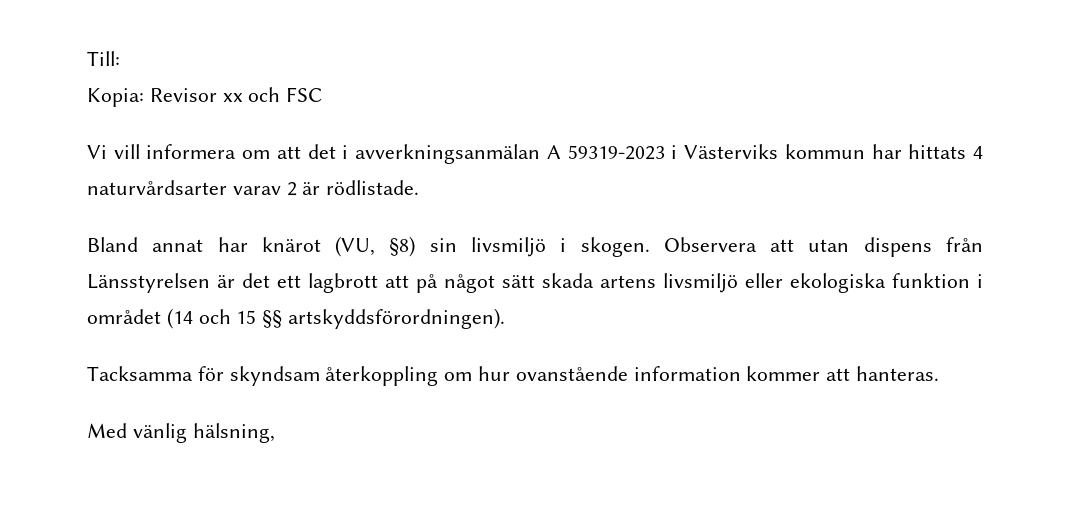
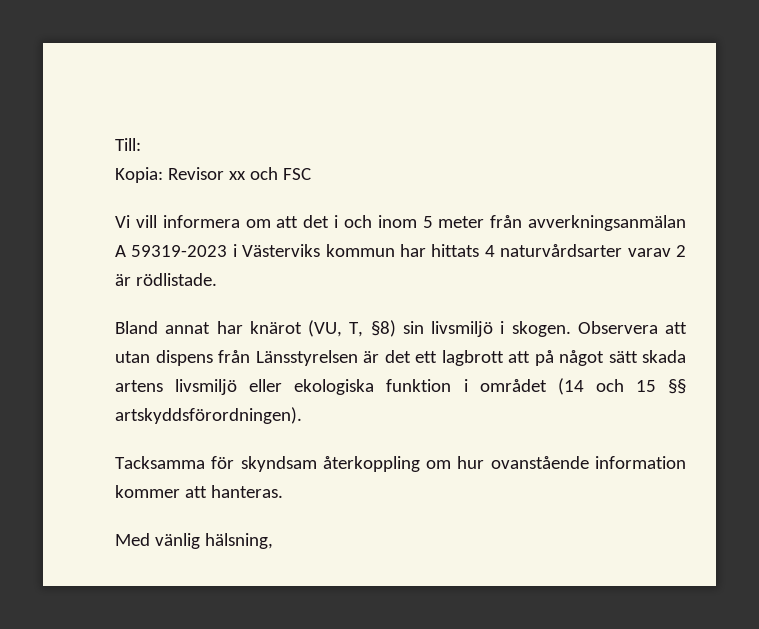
- Vi vill informera om att det i avverkningsanmälan A 59319-2023 i Västerviks kommun har hittats 4 naturvårdsarter varav 2 är rödlistade.
+ Vi vill informera om att det i och inom 5 meter från avverkningsanmälan A 59319-2023 i Västerviks kommun har hittats 4 naturvårdsarter varav 2 är rödlistade.
- Bland annat har knärot (VU, §8) sin livsmiljö i skogen.
+ Bland annat har knärot (VU, T, §8) sin livsmiljö i skogen.

